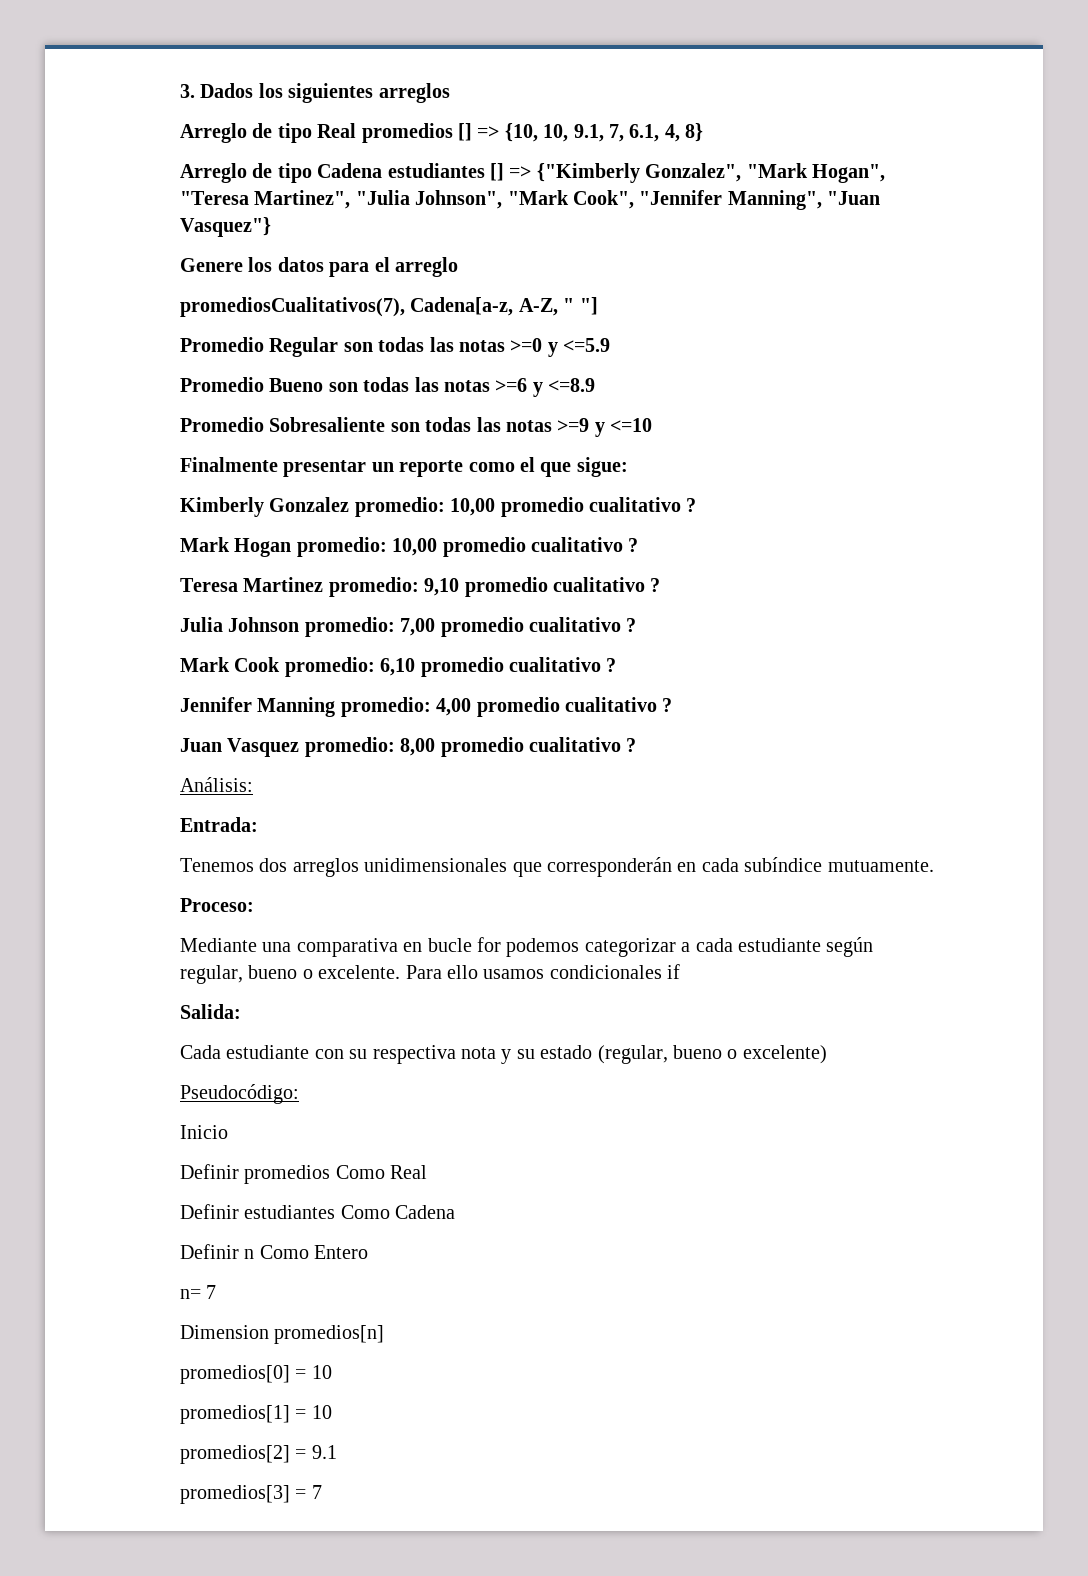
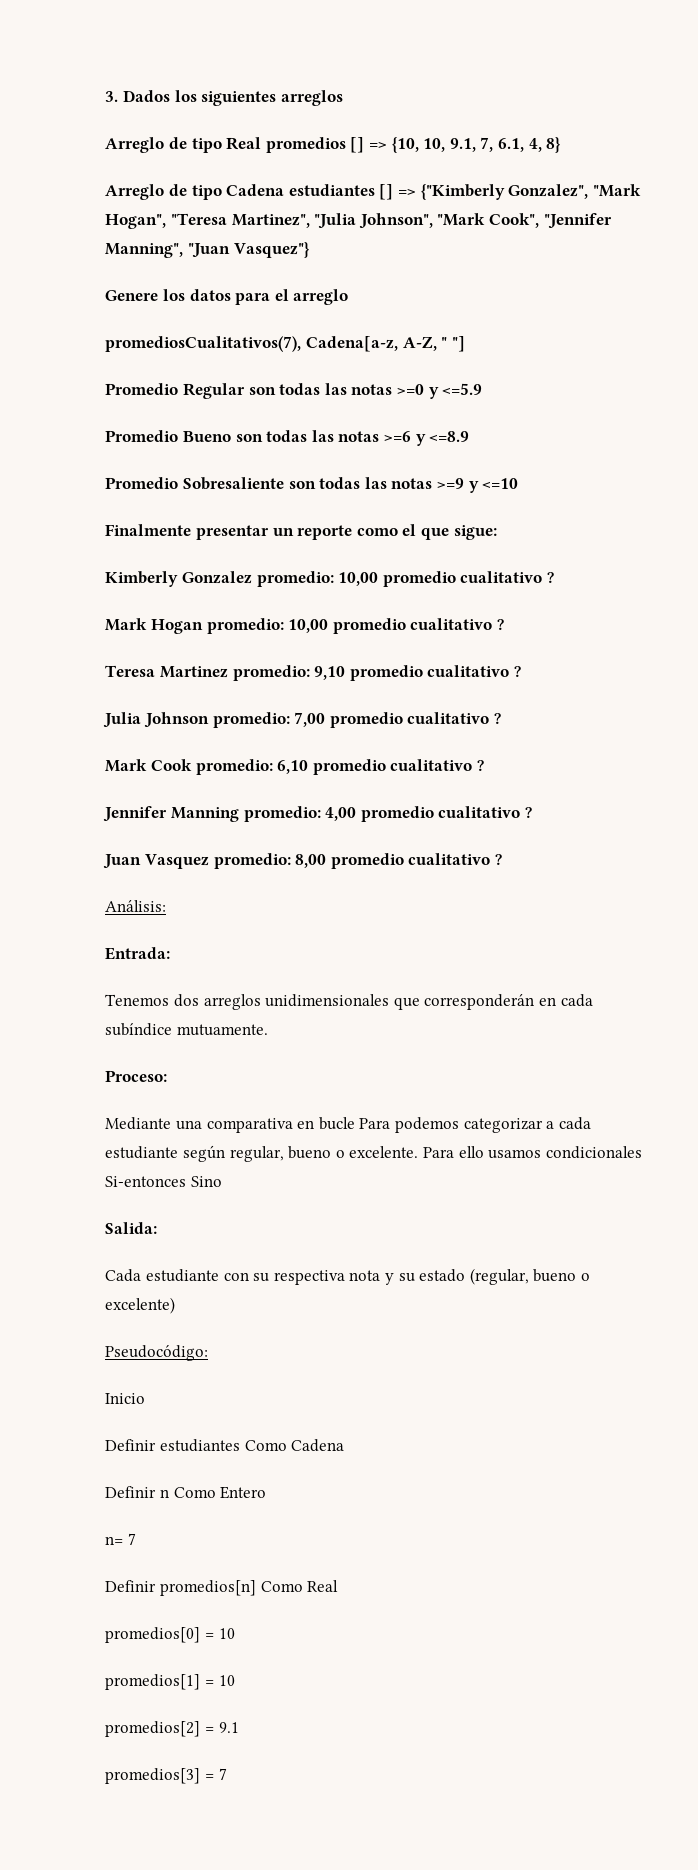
- Mediante una comparativa en bucle for podemos categorizar a cada estudiante según regular, bueno o excelente.
+ Mediante una comparativa en bucle Para podemos categorizar a cada estudiante según regular, bueno o excelente.
- Para ello usamos condicionales if
+ Para ello usamos condicionales Si-entonces Sino
- Definir promedios Como Real
- Dimension promedios[n]
+ Definir promedios[n] Como Real

